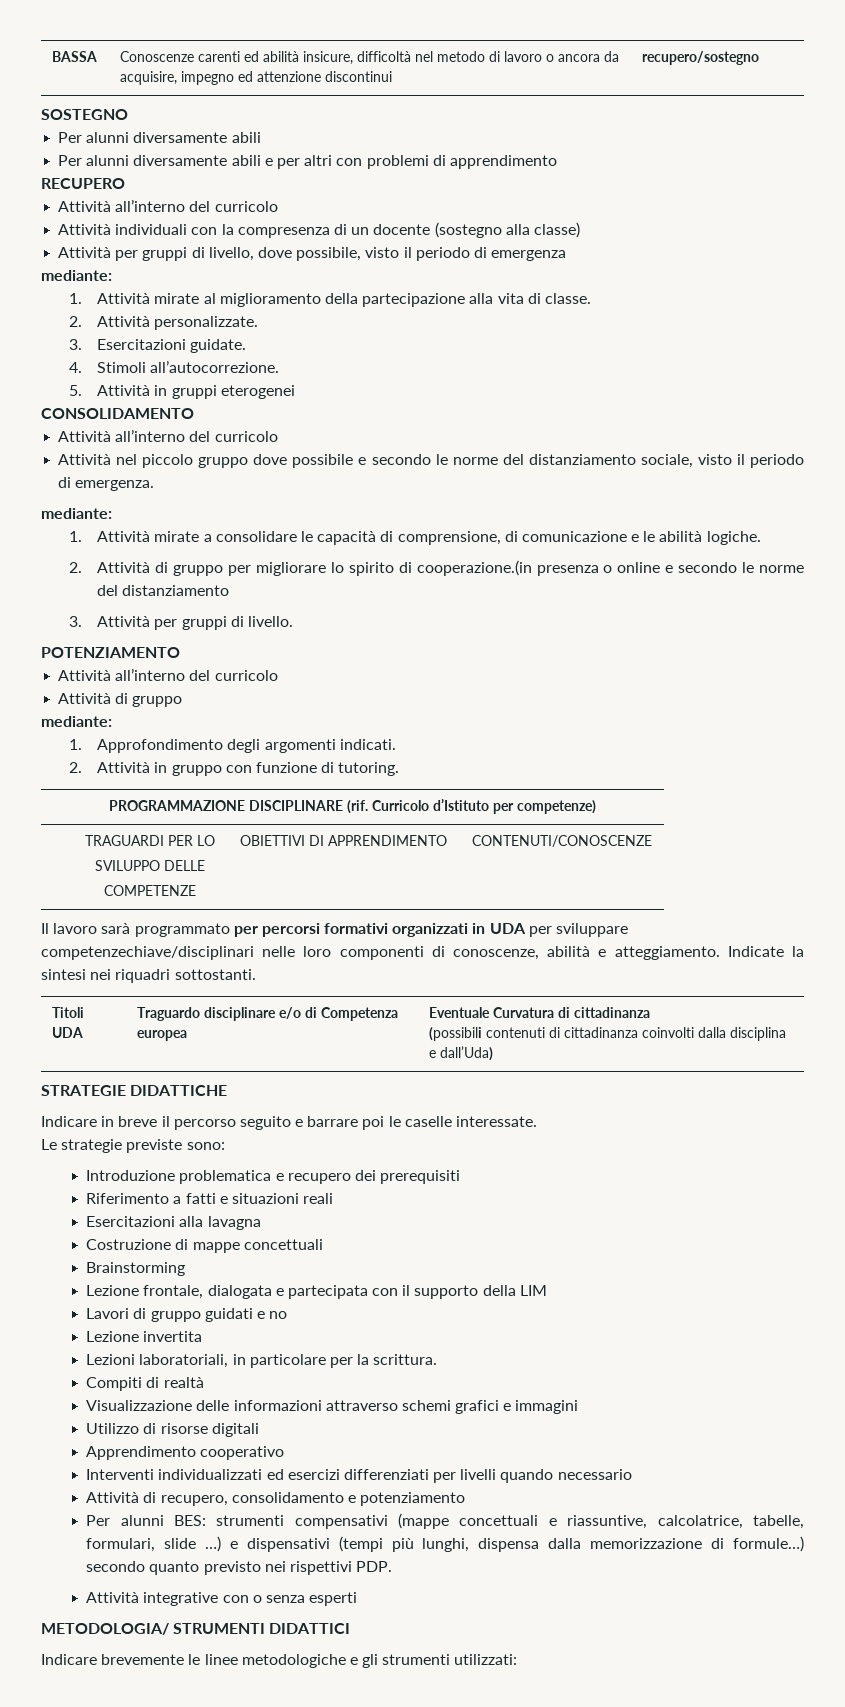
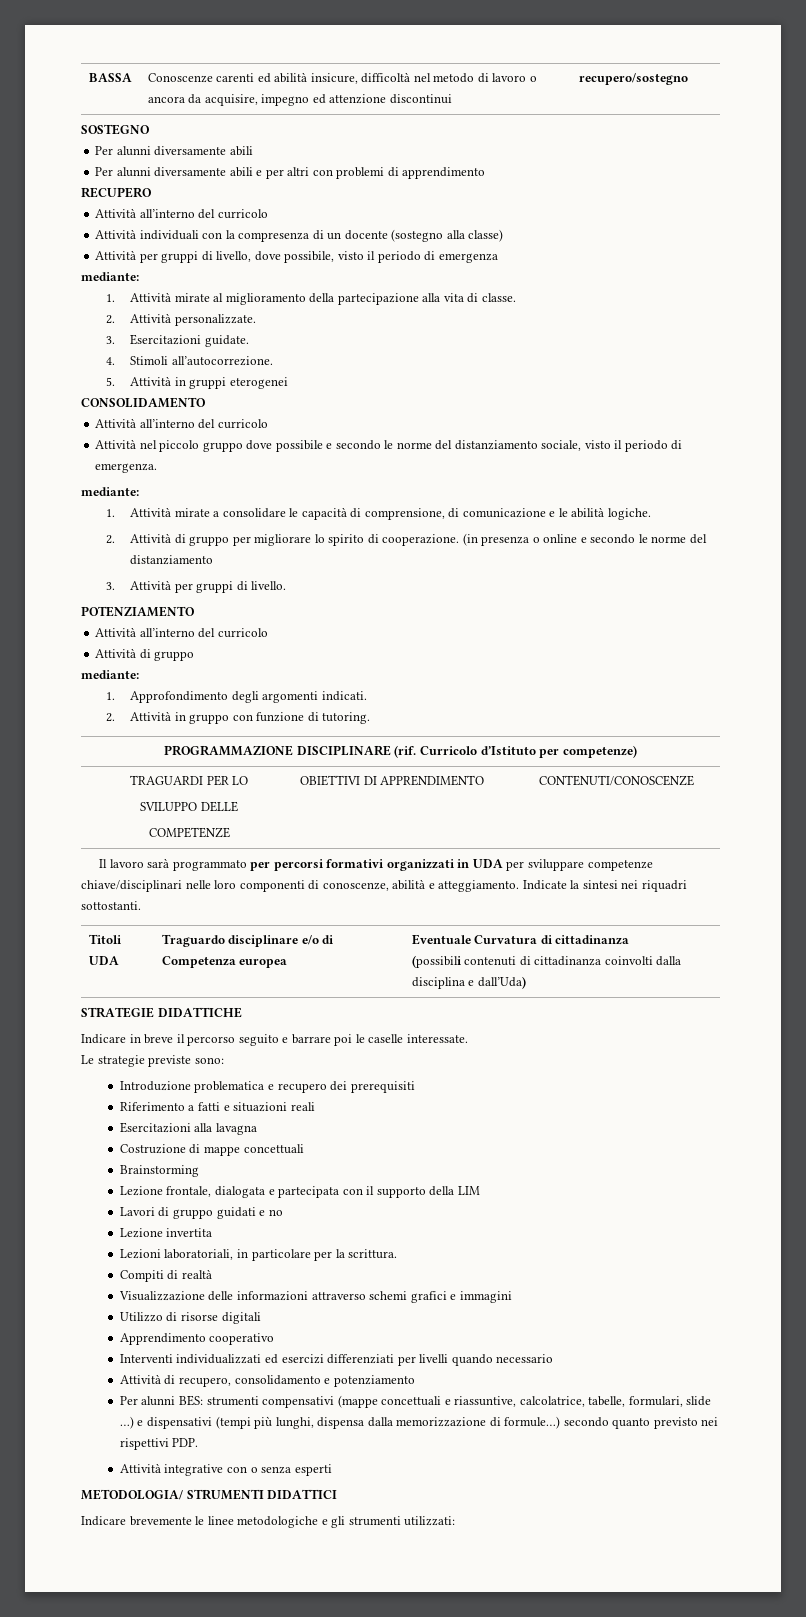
- 2. Attività di gruppo per migliorare lo spirito di cooperazione.(in presenza o online e secondo le norme del distanziamento
+ 2. Attività di gruppo per migliorare lo spirito di cooperazione. (in presenza o online e secondo le norme del distanziamento
- Il lavoro sarà programmato per percorsi formativi organizzati in UDA per sviluppare competenzechiave/disciplinari nelle loro componenti di conoscenze, abilità e atteggiamento.
+ Il lavoro sarà programmato per percorsi formativi organizzati in UDA per sviluppare competenze chiave/disciplinari nelle loro componenti di conoscenze, abilità e atteggiamento.

